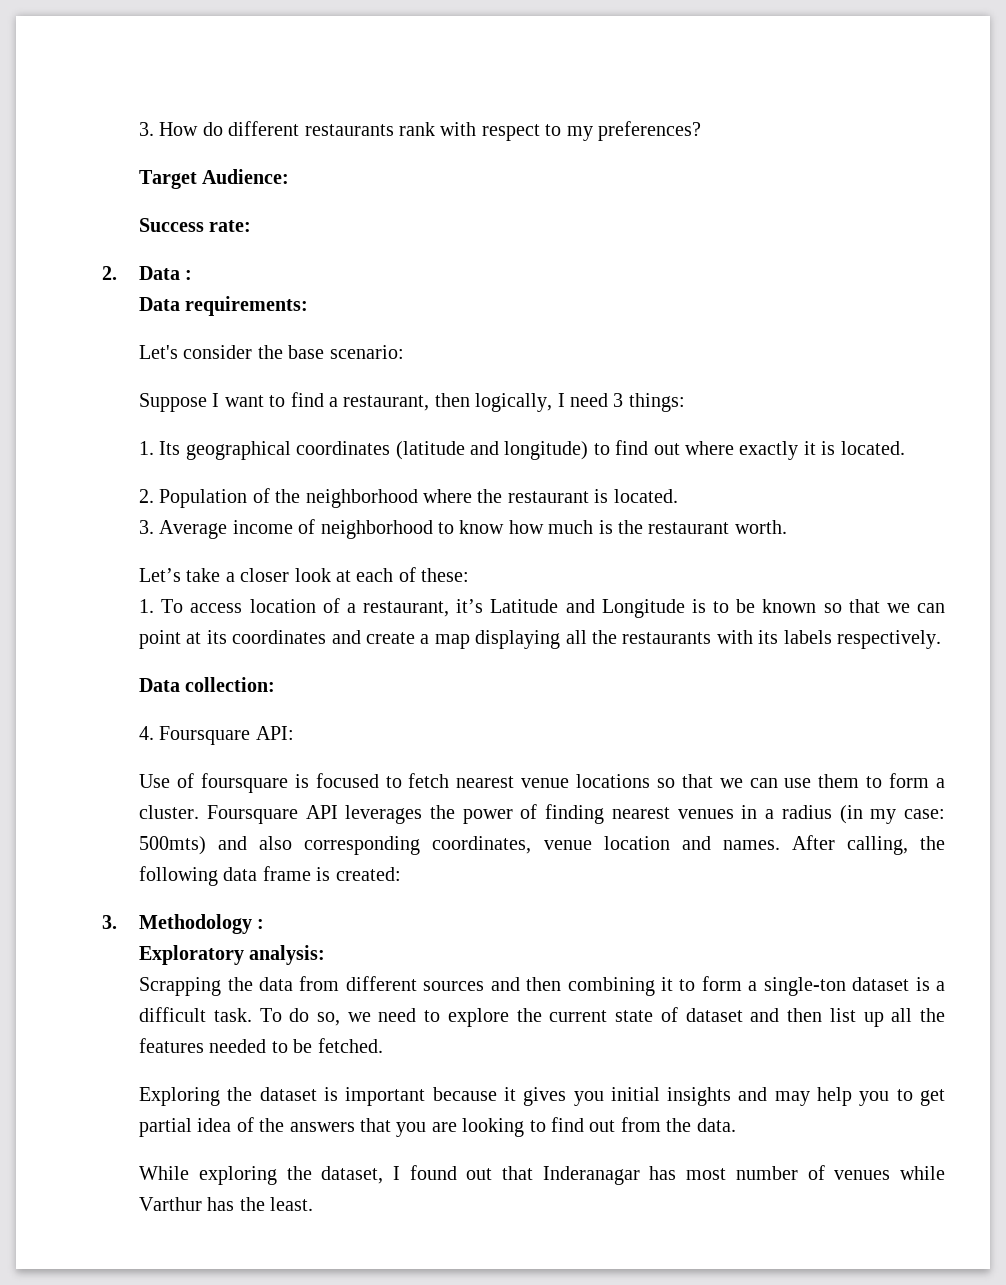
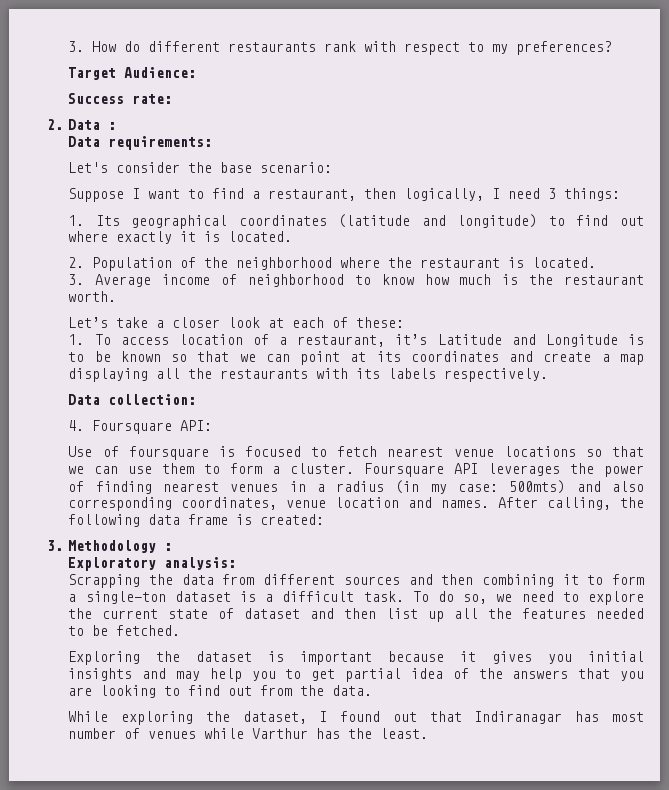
- While exploring the dataset, I found out that Inderanagar has most number of venues while Varthur has the least.
+ While exploring the dataset, I found out that Indiranagar has most number of venues while Varthur has the least.

